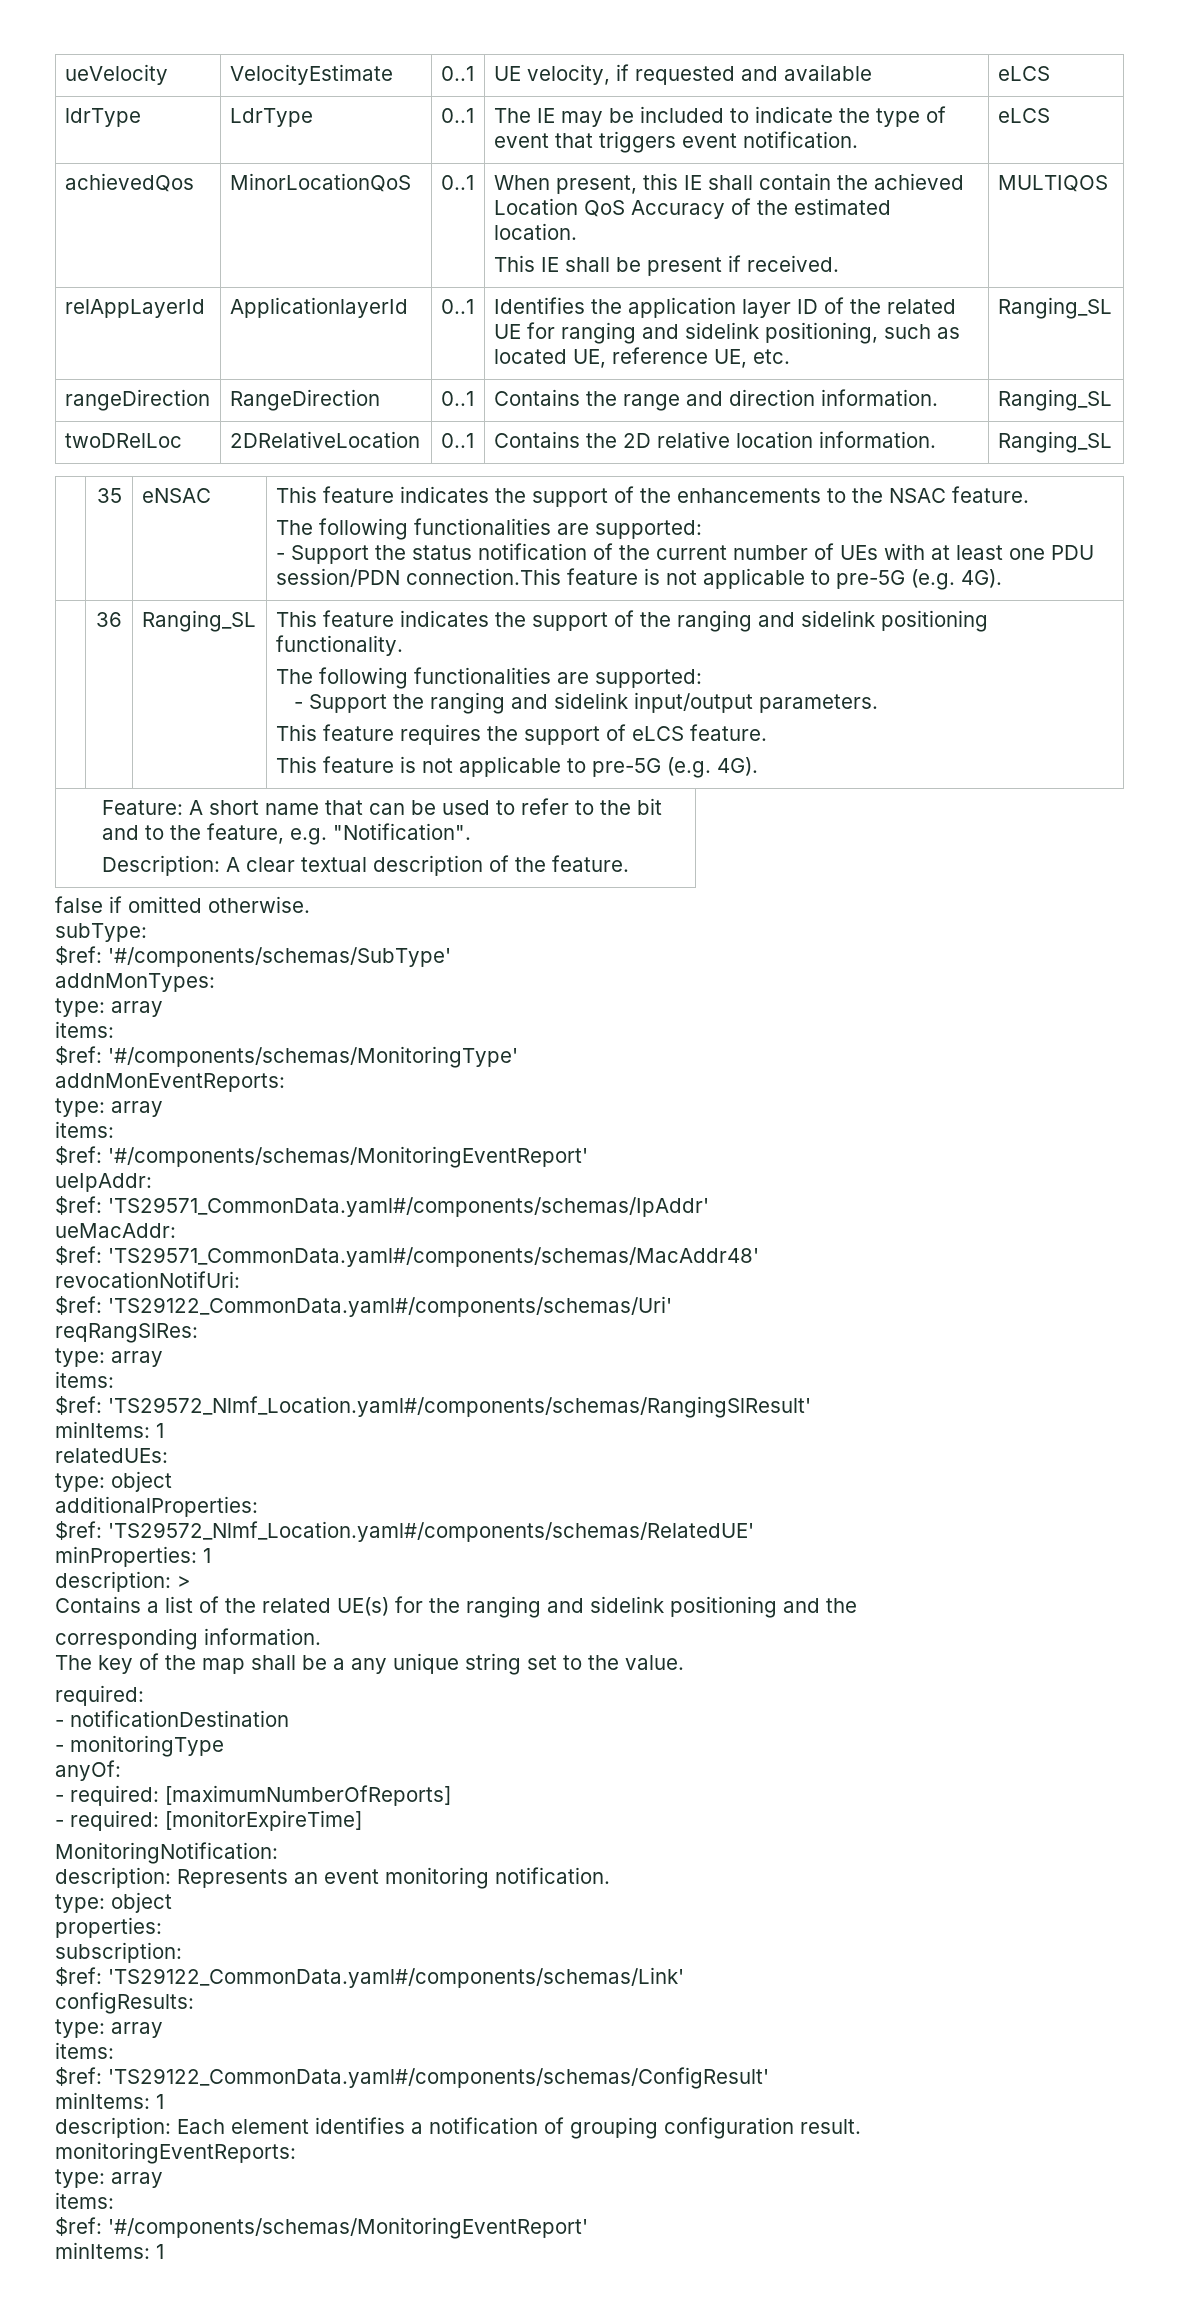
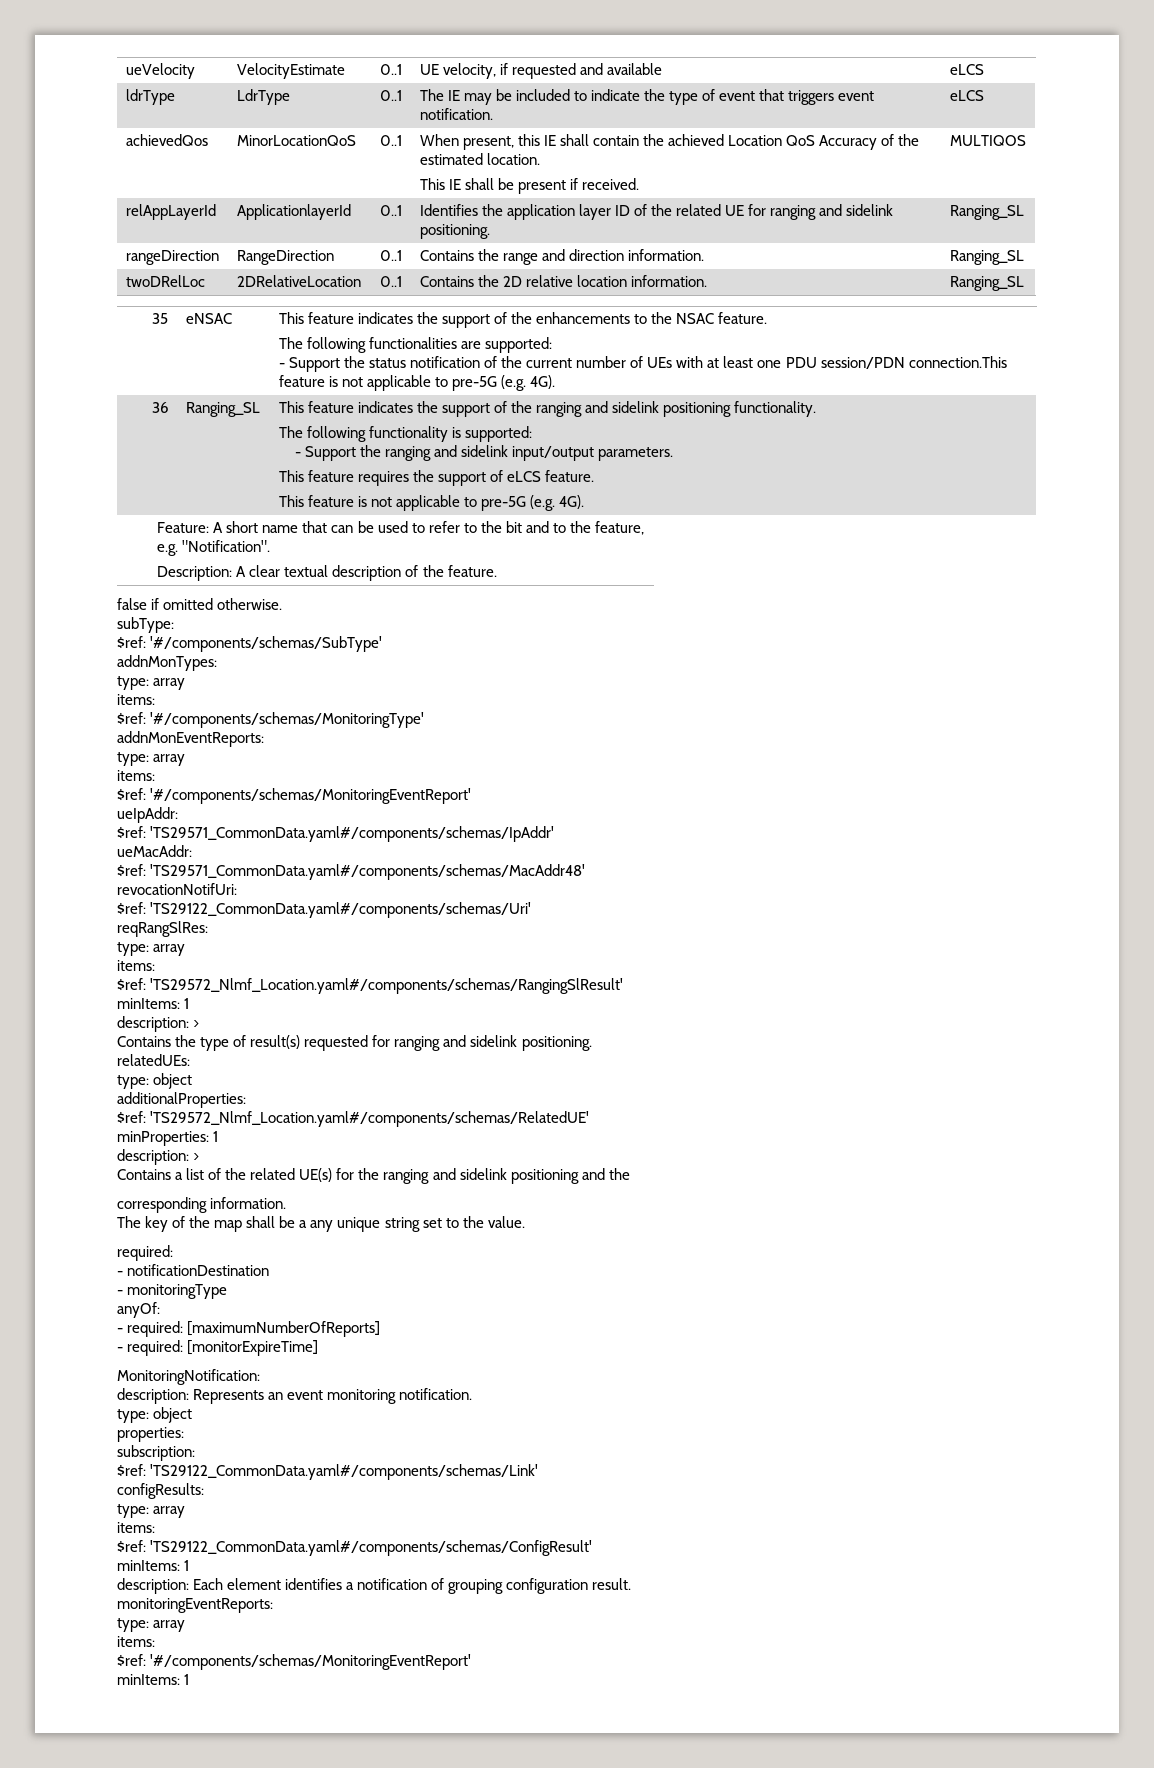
- relAppLayerId | ApplicationlayerId | 0..1 | Identifies the application layer ID of the related UE for ranging and sidelink positioning, such as located UE, reference UE, etc. | Ranging_SL
+ relAppLayerId | ApplicationlayerId | 0..1 | Identifies the application layer ID of the related UE for ranging and sidelink positioning. | Ranging_SL
  This feature indicates the support of the ranging and sidelink positioning functionality.
- The following functionalities are supported:
+ The following functionality is supported:
  $ref: 'TS29572_Nlmf_Location.yaml#/components/schemas/RangingSlResult'
  minItems: 1
+ description: >
+ Contains the type of result(s) requested for ranging and sidelink positioning.

